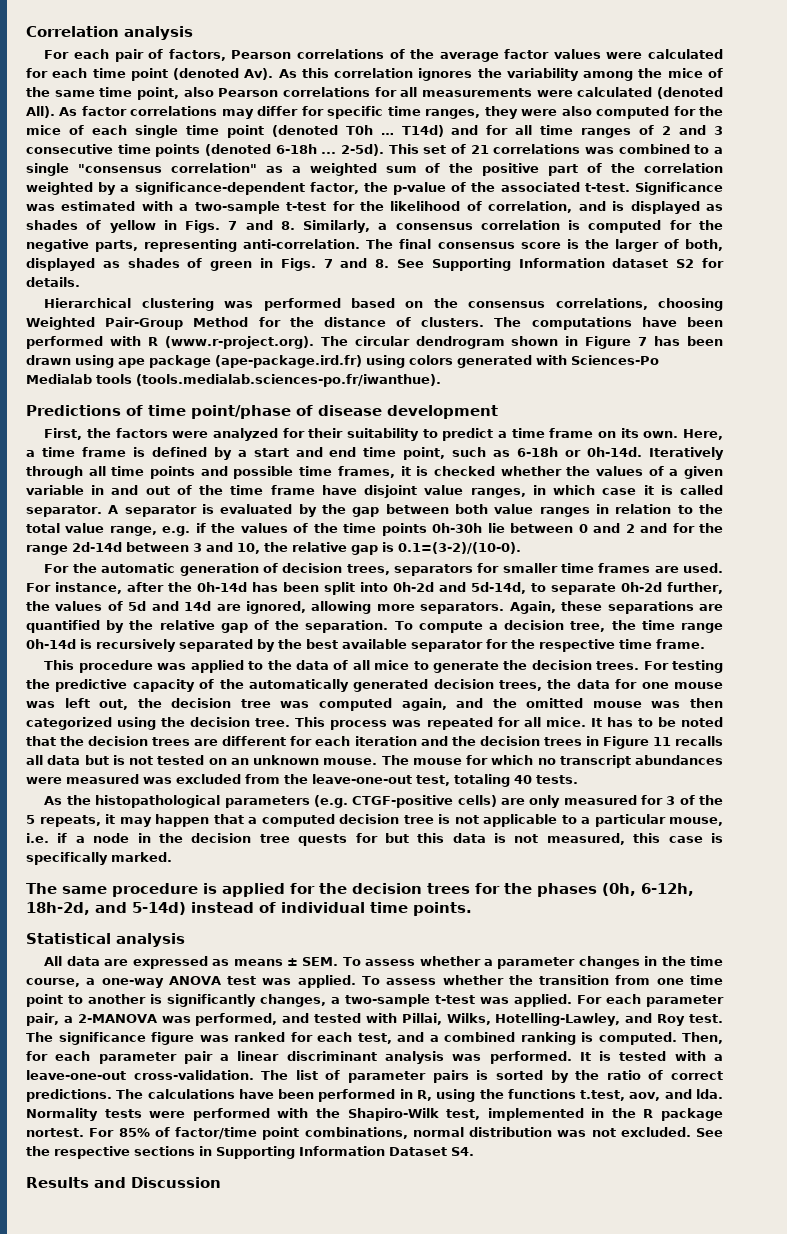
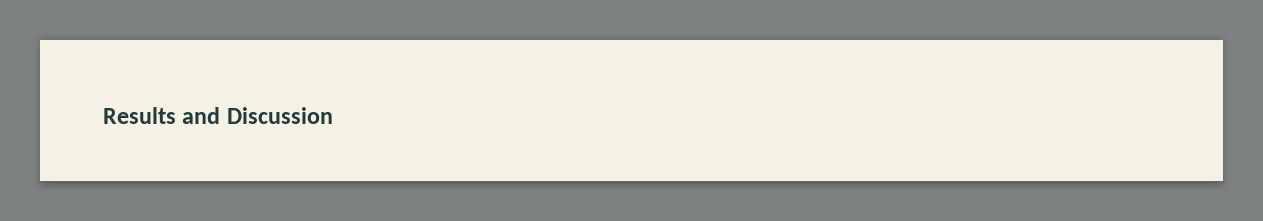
- Correlation analysis
- For each pair of factors, Pearson correlations of the average factor values were calculated for each time point (denoted Av). As this correlation ignores the variability among the mice of the same time point, also Pearson correlations for all measurements were calculated (denoted All). As factor correlations may differ for specific time ranges, they were also computed for the mice of each single time point (denoted T0h … T14d) and for all time ranges of 2 and 3 consecutive time points (denoted 6-18h ... 2-5d). This set of 21 correlations was combined to a single "consensus correlation" as a weighted sum of the positive part of the correlation weighted by a significance-dependent factor, the p-value of the associated t-test. Significance was estimated with a two-sample t-test for the likelihood of correlation, and is displayed as shades of yellow in Figs. 7 and 8. Similarly, a consensus correlation is computed for the negative parts, representing anti-correlation. The final consensus score is the larger of both, displayed as shades of green in Figs. 7 and 8. See Supporting Information dataset S2 for details.
- Hierarchical clustering was performed based on the consensus correlations, choosing Weighted Pair-Group Method for the distance of clusters. The computations have been performed with R (www.r-project.org). The circular dendrogram shown in Figure 7 has been drawn using ape package (ape-package.ird.fr) using colors generated with Sciences-Po Medialab tools (tools.medialab.sciences-po.fr/iwanthue).
- Predictions of time point/phase of disease development
- First, the factors were analyzed for their suitability to predict a time frame on its own. Here, a time frame is defined by a start and end time point, such as 6-18h or 0h-14d. Iteratively through all time points and possible time frames, it is checked whether the values of a given variable in and out of the time frame have disjoint value ranges, in which case it is called separator. A separator is evaluated by the gap between both value ranges in relation to the total value range, e.g. if the values of the time points 0h-30h lie between 0 and 2 and for the range 2d-14d between 3 and 10, the relative gap is 0.1=(3-2)/(10-0).
- For the automatic generation of decision trees, separators for smaller time frames are used. For instance, after the 0h-14d has been split into 0h-2d and 5d-14d, to separate 0h-2d further, the values of 5d and 14d are ignored, allowing more separators. Again, these separations are quantified by the relative gap of the separation. To compute a decision tree, the time range 0h-14d is recursively separated by the best available separator for the respective time frame.
- This procedure was applied to the data of all mice to generate the decision trees. For testing the predictive capacity of the automatically generated decision trees, the data for one mouse was left out, the decision tree was computed again, and the omitted mouse was then categorized using the decision tree. This process was repeated for all mice. It has to be noted that the decision trees are different for each iteration and the decision trees in Figure 11 recalls all data but is not tested on an unknown mouse. The mouse for which no transcript abundances were measured was excluded from the leave-one-out test, totaling 40 tests.
- As the histopathological parameters (e.g. CTGF-positive cells) are only measured for 3 of the 5 repeats, it may happen that a computed decision tree is not applicable to a particular mouse, i.e. if a node in the decision tree quests for but this data is not measured, this case is specifically marked.
- The same procedure is applied for the decision trees for the phases (0h, 6-12h, 18h-2d, and 5-14d) instead of individual time points.
- Statistical analysis
- All data are expressed as means ± SEM. To assess whether a parameter changes in the time course, a one-way ANOVA test was applied. To assess whether the transition from one time point to another is significantly changes, a two-sample t-test was applied. For each parameter pair, a 2-MANOVA was performed, and tested with Pillai, Wilks, Hotelling-Lawley, and Roy test. The significance figure was ranked for each test, and a combined ranking is computed. Then, for each parameter pair a linear discriminant analysis was performed. It is tested with a leave-one-out cross-validation. The list of parameter pairs is sorted by the ratio of correct predictions. The calculations have been performed in R, using the functions t.test, aov, and lda. Normality tests were performed with the Shapiro-Wilk test, implemented in the R package nortest. For 85% of factor/time point combinations, normal distribution was not excluded. See the respective sections in Supporting Information Dataset S4.

